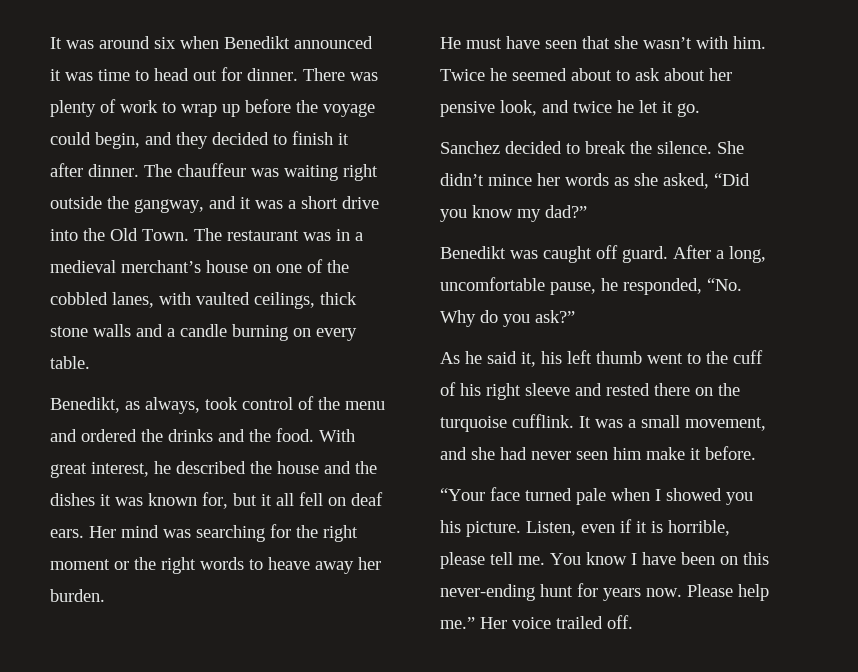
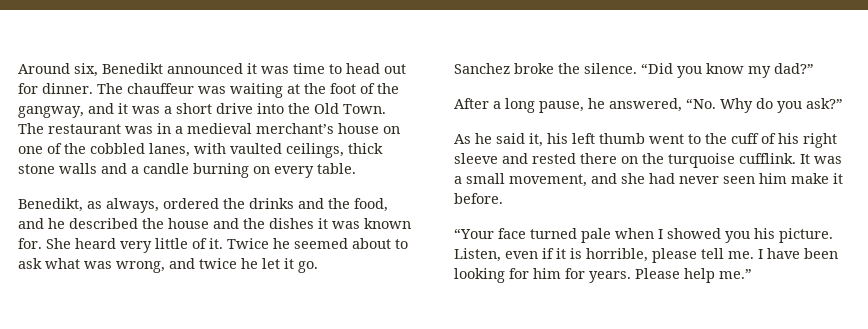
- It was around six when Benedikt announced it was time to head out for dinner.
+ Around six, Benedikt announced it was time to head out for dinner.
- There was plenty of work to wrap up before the voyage could begin, and they decided to finish it after dinner. The chauffeur was waiting right outside the gangway, and it was a short drive into the Old Town.
+ The chauffeur was waiting at the foot of the gangway, and it was a short drive into the Old Town.
- Benedikt, as always, took control of the menu and ordered the drinks and the food. With great interest, he described the house and the dishes it was known for, but it all fell on deaf ears. Her mind was searching for the right moment or the right words to heave away her burden.
- He must have seen that she wasn’t with him.
+ Benedikt, as always, ordered the drinks and the food, and he described the house and the dishes it was known for. She heard very little of it.
- Twice he seemed about to ask about her pensive look, and twice he let it go.
+ Twice he seemed about to ask what was wrong, and twice he let it go.
- Sanchez decided to break the silence. She didn’t mince her words as she asked, “Did you know my dad?”
+ Sanchez broke the silence. “Did you know my dad?”
- Benedikt was caught off guard. After a long, uncomfortable pause, he responded, “No. Why do you ask?”
+ After a long pause, he answered, “No. Why do you ask?”
- You know I have been on this never-ending hunt for years now. Please help me.” Her voice trailed off.
+ I have been looking for him for years. Please help me.”

